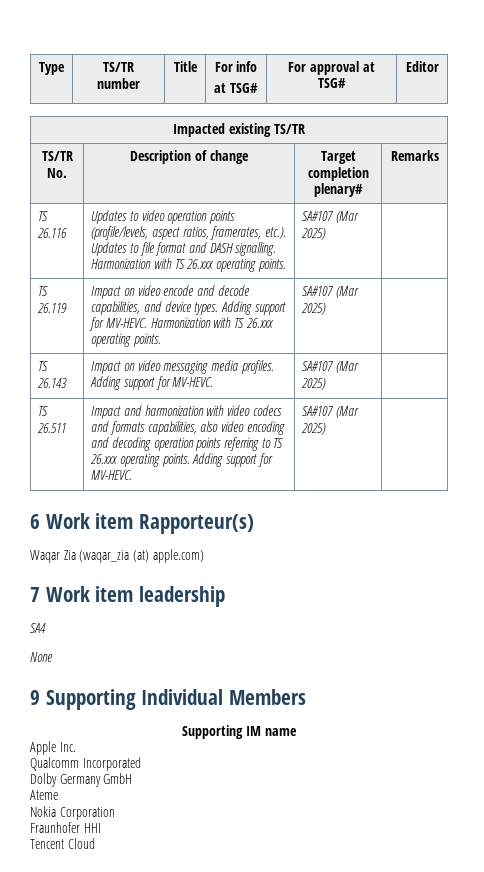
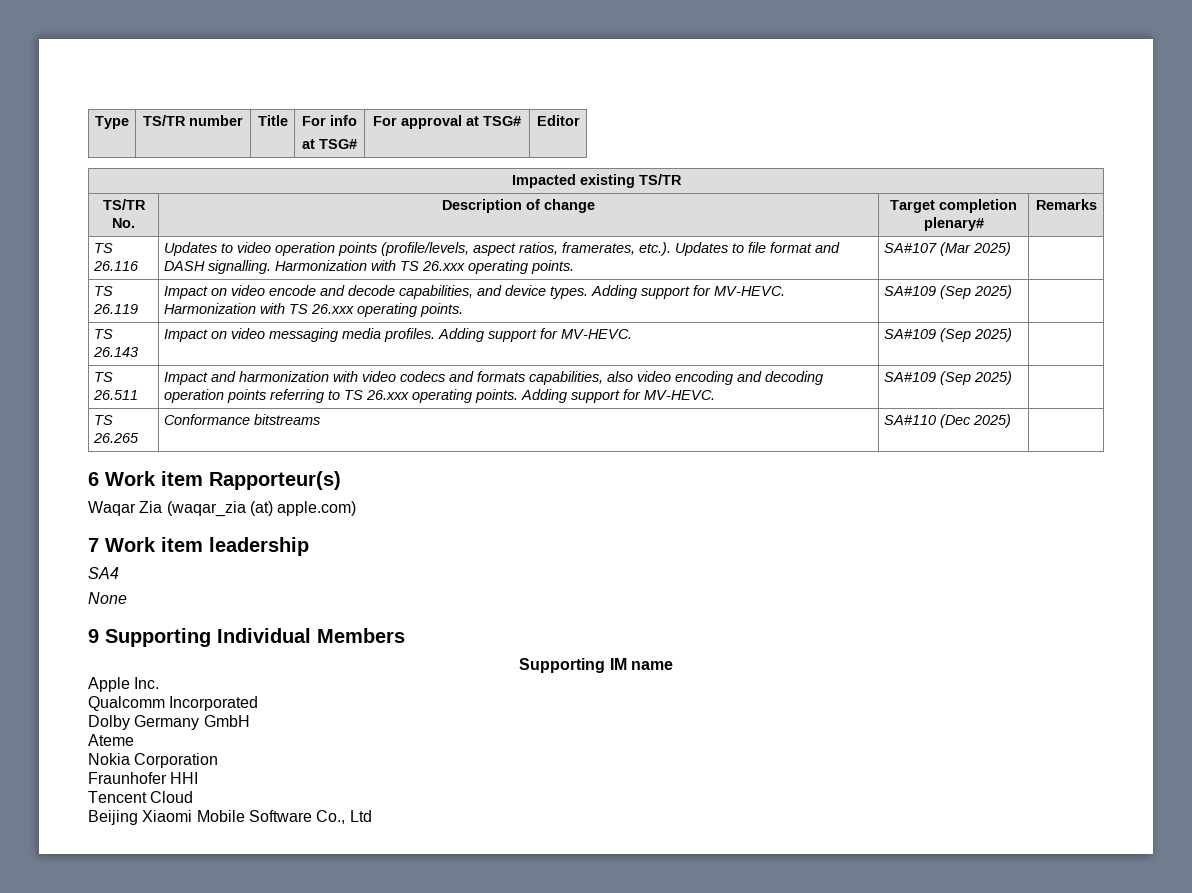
- TS 26.119 | Impact on video encode and decode capabilities, and device types. Adding support for MV-HEVC. Harmonization with TS 26.xxx operating points. | SA#107 (Mar 2025) |
+ TS 26.119 | Impact on video encode and decode capabilities, and device types. Adding support for MV-HEVC. Harmonization with TS 26.xxx operating points. | SA#109 (Sep 2025) |
- TS 26.143 | Impact on video messaging media profiles. Adding support for MV-HEVC. | SA#107 (Mar 2025) |
+ TS 26.143 | Impact on video messaging media profiles. Adding support for MV-HEVC. | SA#109 (Sep 2025) |
- TS 26.511 | Impact and harmonization with video codecs and formats capabilities, also video encoding and decoding operation points referring to TS 26.xxx operating points. Adding support for MV-HEVC. | SA#107 (Mar 2025) |
+ TS 26.511 | Impact and harmonization with video codecs and formats capabilities, also video encoding and decoding operation points referring to TS 26.xxx operating points. Adding support for MV-HEVC. | SA#109 (Sep 2025) |
+ TS 26.265 | Conformance bitstreams | SA#110 (Dec 2025) |
+ Beijing Xiaomi Mobile Software Co., Ltd

